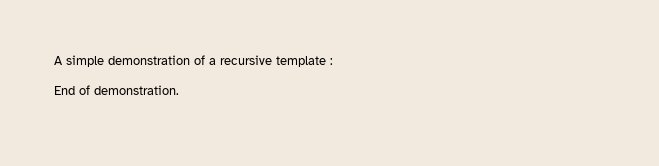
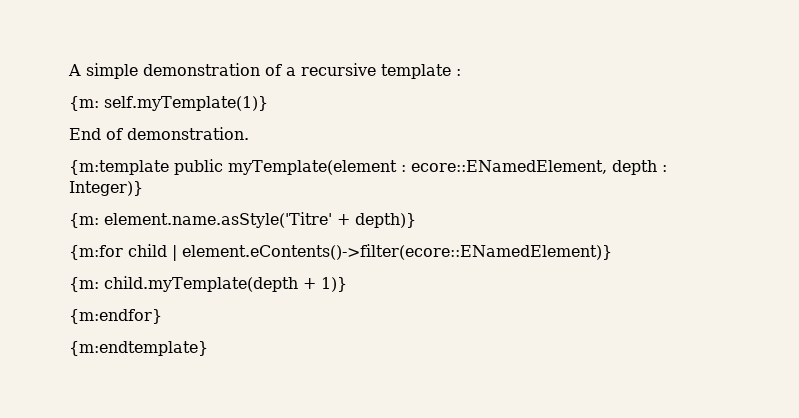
+ {m: self.myTemplate(1)}
+ {m:template public myTemplate(element : ecore::ENamedElement, depth : Integer)}
+ {m: element.name.asStyle('Titre' + depth)}
+ {m:for child | element.eContents()->filter(ecore::ENamedElement)}
+ {m: child.myTemplate(depth + 1)}
+ {m:endfor}
+ {m:endtemplate}

